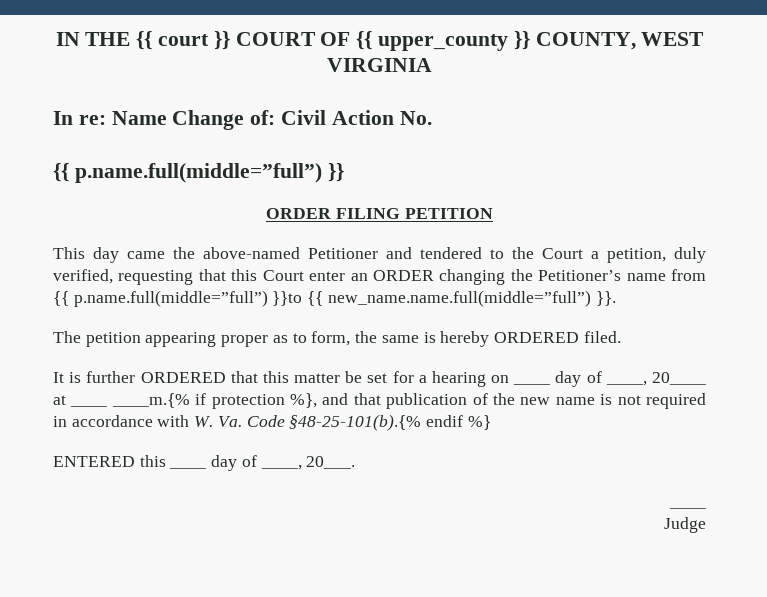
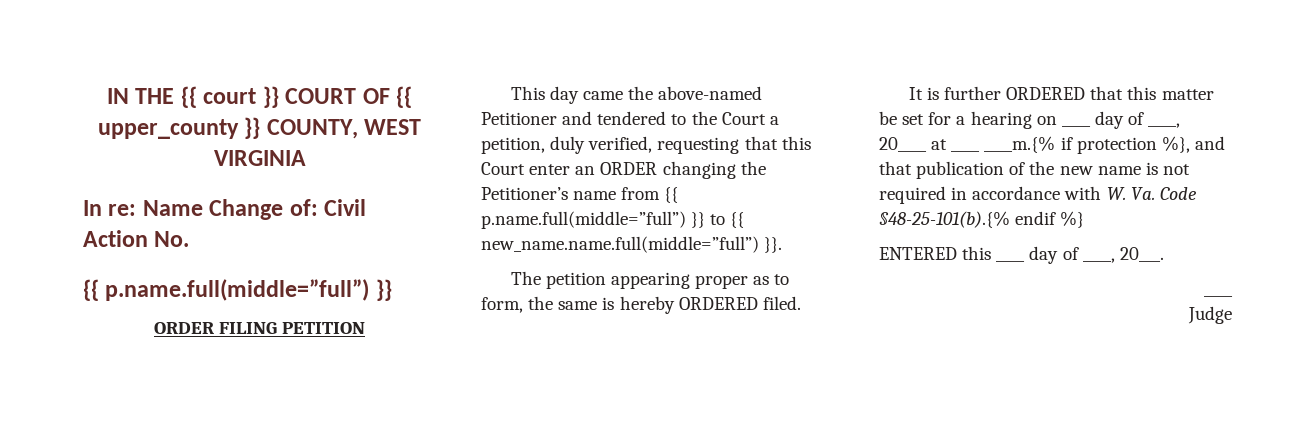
- This day came the above-named Petitioner and tendered to the Court a petition, duly verified, requesting that this Court enter an ORDER changing the Petitioner’s name from {{ p.name.full(middle=”full”) }}to {{ new_name.name.full(middle=”full”) }}.
+ This day came the above-named Petitioner and tendered to the Court a petition, duly verified, requesting that this Court enter an ORDER changing the Petitioner’s name from {{ p.name.full(middle=”full”) }} to {{ new_name.name.full(middle=”full”) }}.

